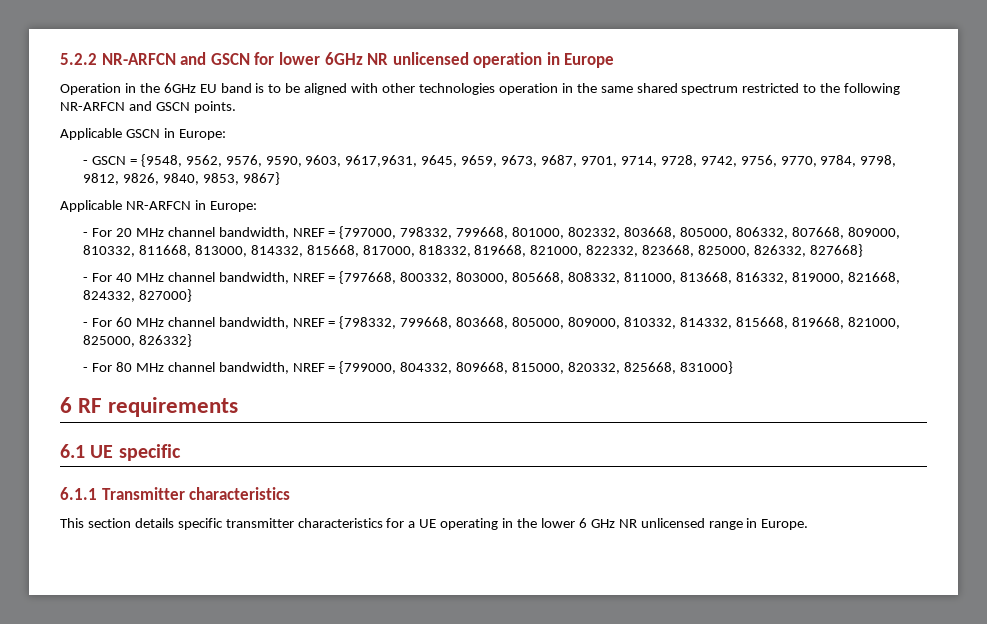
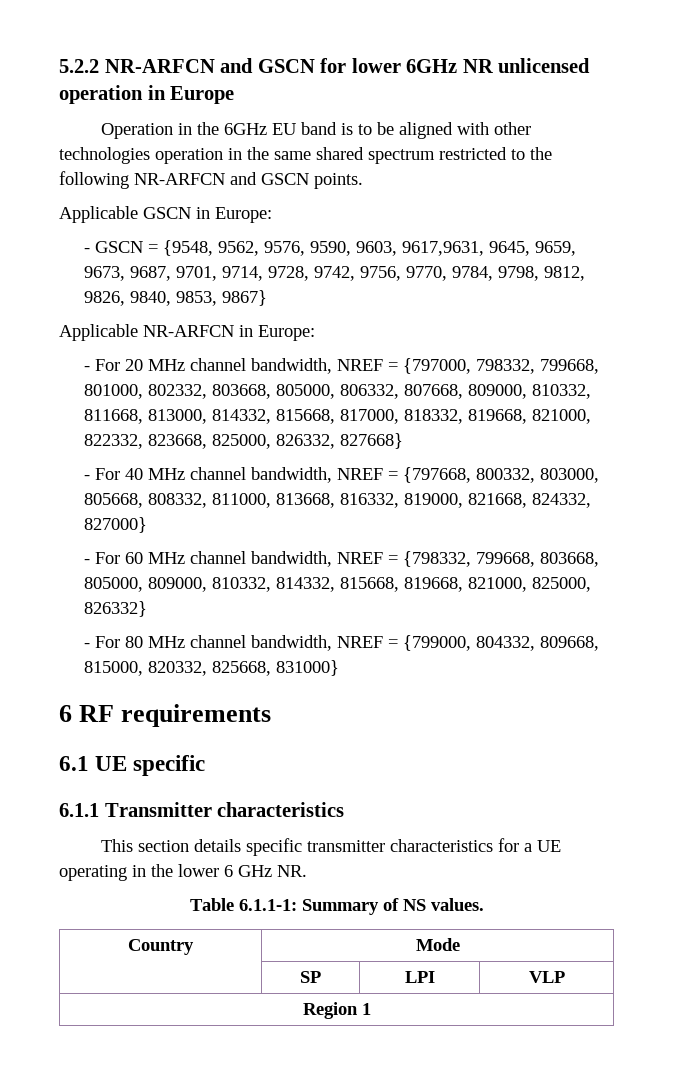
- This section details specific transmitter characteristics for a UE operating in the lower 6 GHz NR unlicensed range in Europe.
+ This section details specific transmitter characteristics for a UE operating in the lower 6 GHz NR.
+ Table 6.1.1-1: Summary of NS values.
+ Country | Mode
+ | SP | LPI | VLP
+ Region 1

